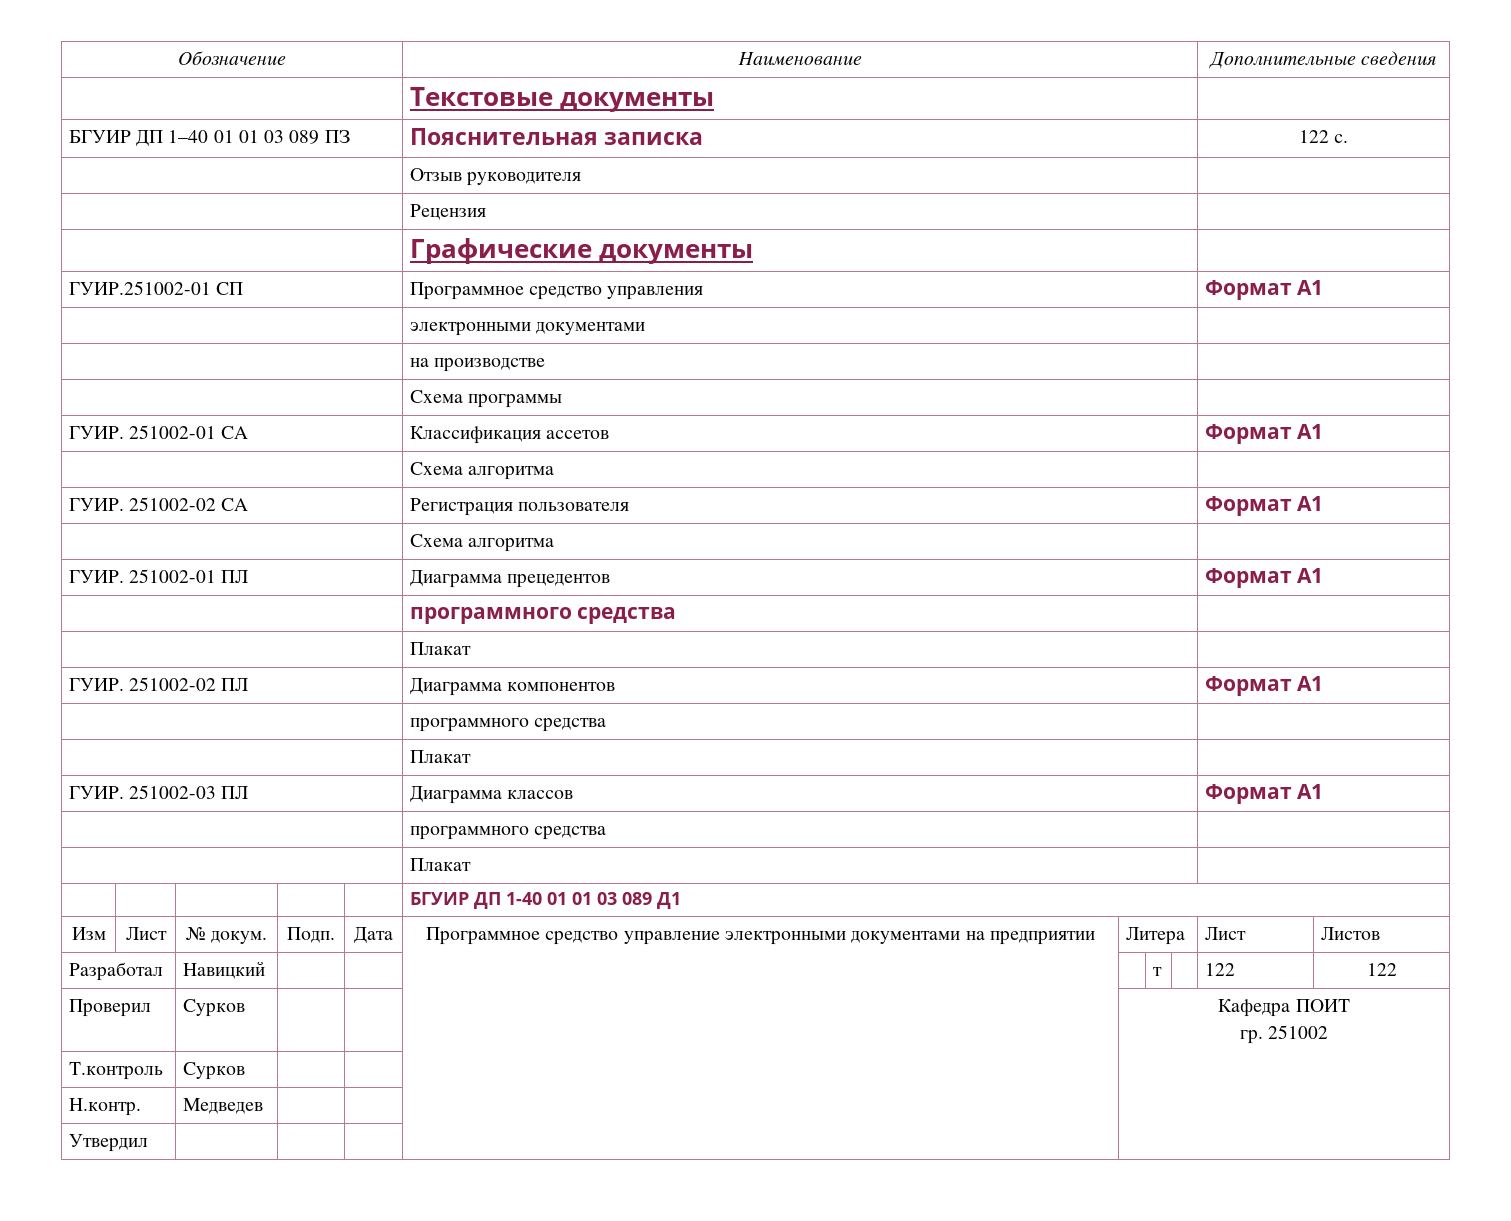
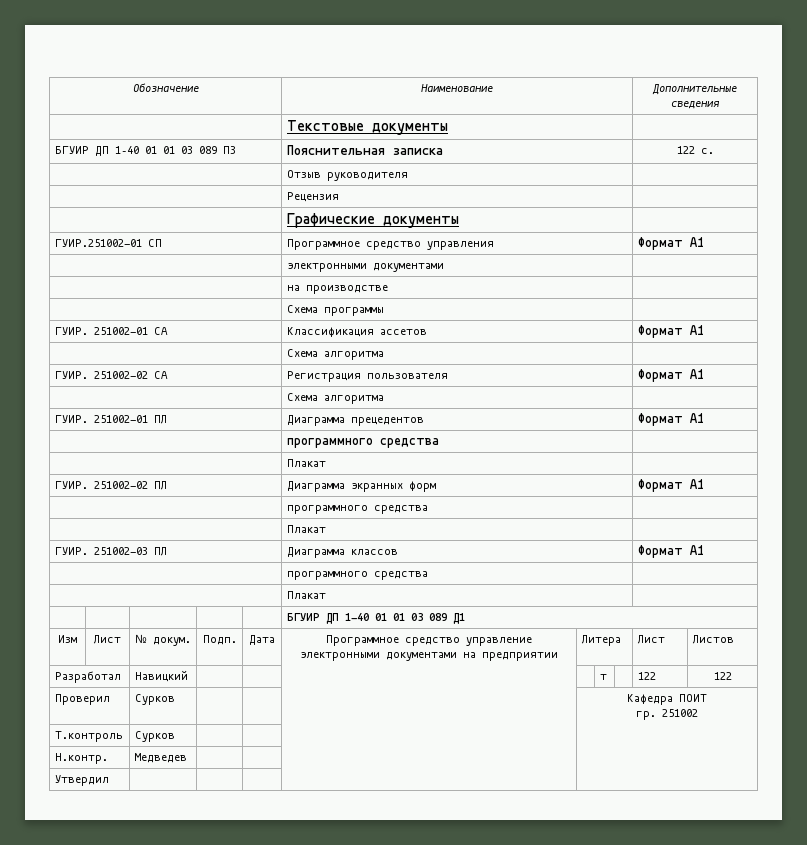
- ГУИР. 251002-02 ПЛ | Диаграмма компонентов | Формат А1
+ ГУИР. 251002-02 ПЛ | Диаграмма экранных форм | Формат А1

